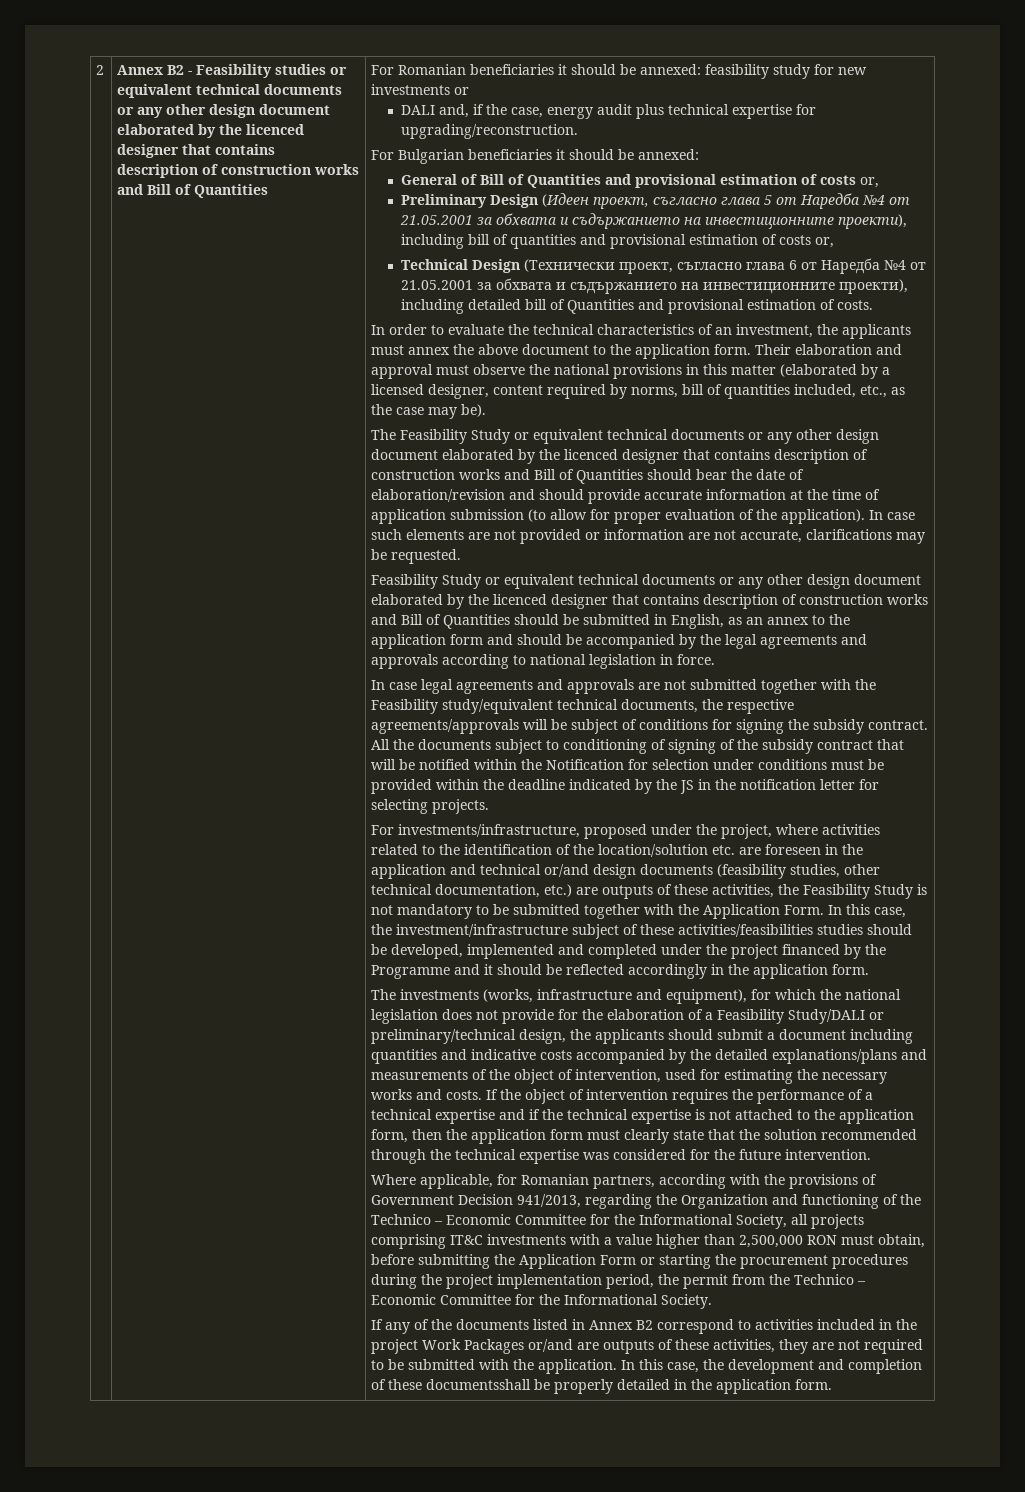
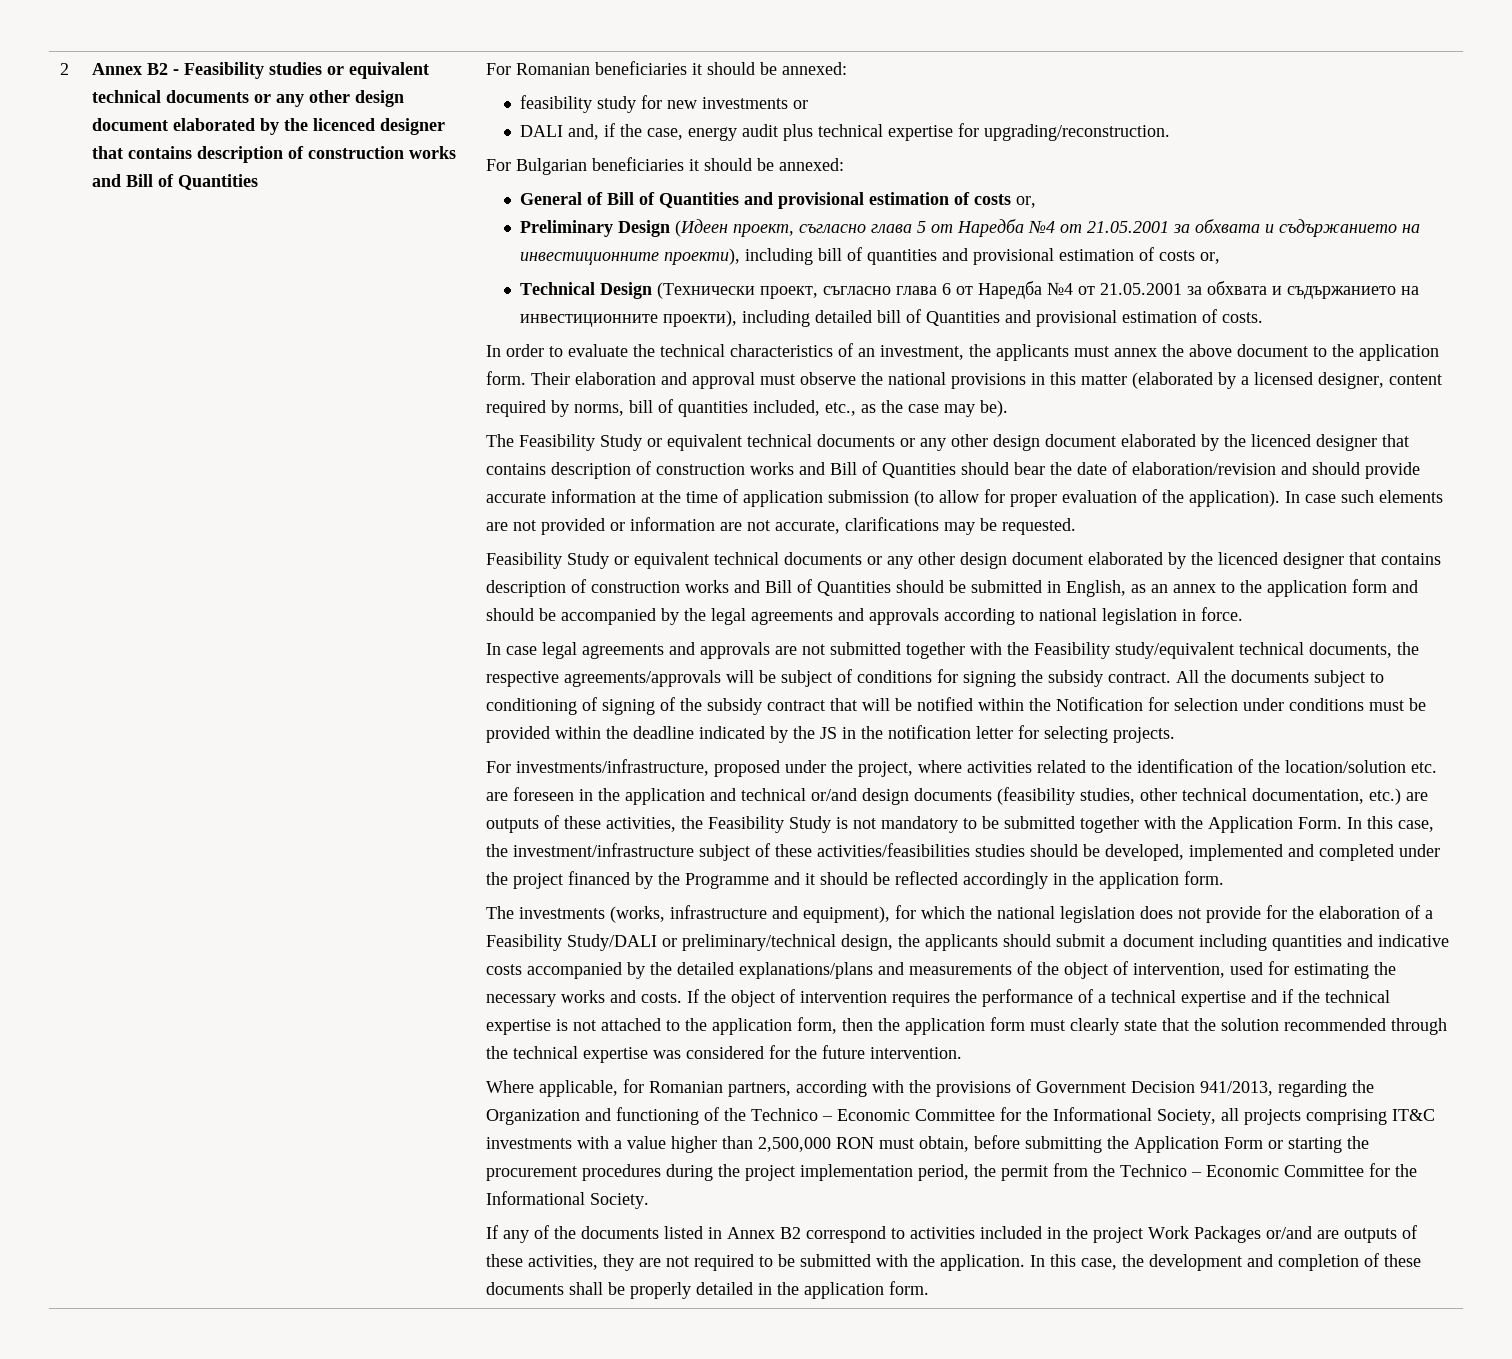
- For Romanian beneficiaries it should be annexed: feasibility study for new investments or
+ For Romanian beneficiaries it should be annexed:
+ feasibility study for new investments or
- In this case, the development and completion of these documentsshall be properly detailed in the application form.
+ In this case, the development and completion of these documents shall be properly detailed in the application form.

